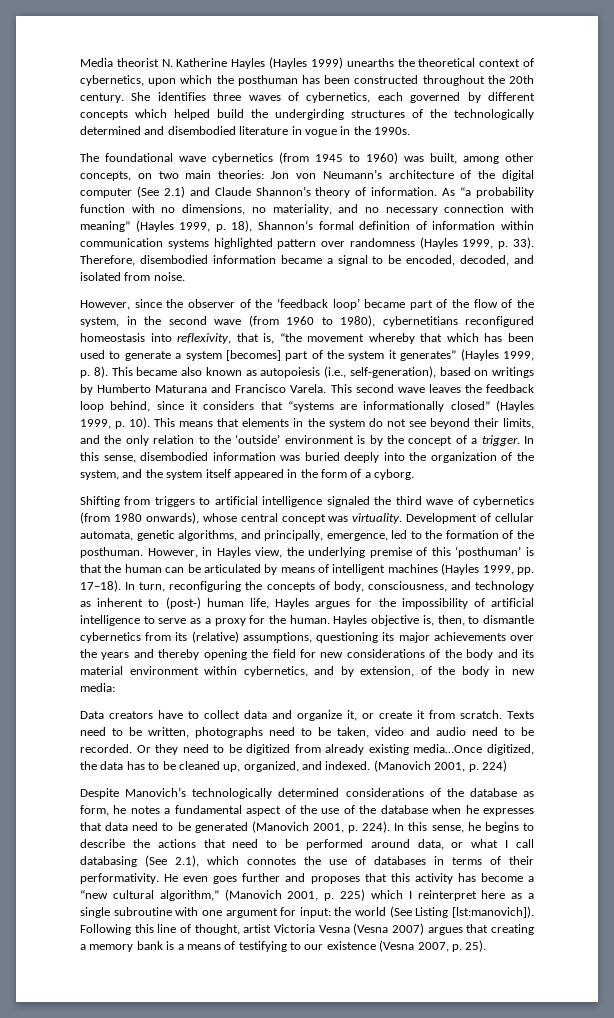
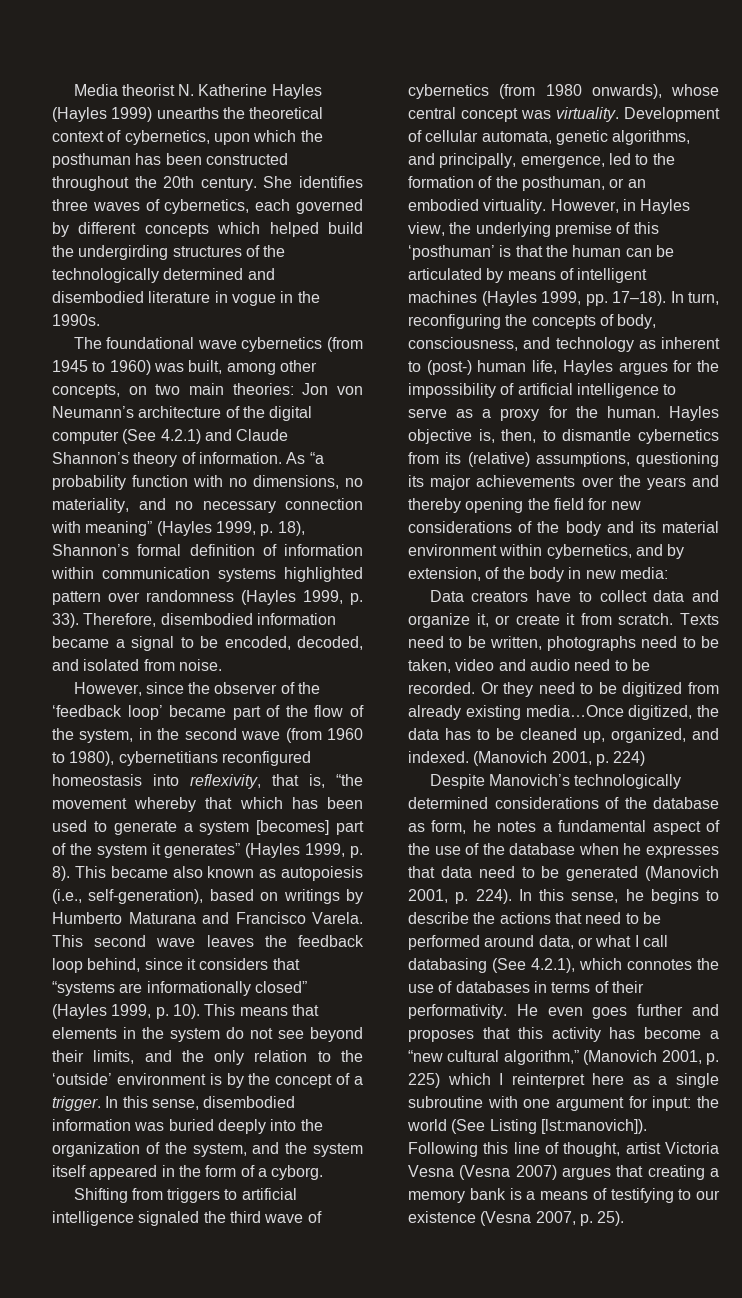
- The foundational wave cybernetics (from 1945 to 1960) was built, among other concepts, on two main theories: Jon von Neumann’s architecture of the digital computer (See 2.1) and Claude Shannon’s theory of information.
+ The foundational wave cybernetics (from 1945 to 1960) was built, among other concepts, on two main theories: Jon von Neumann’s architecture of the digital computer (See 4.2.1) and Claude Shannon’s theory of information.
- Development of cellular automata, genetic algorithms, and principally, emergence, led to the formation of the posthuman.
+ Development of cellular automata, genetic algorithms, and principally, emergence, led to the formation of the posthuman, or an embodied virtuality.
- In this sense, he begins to describe the actions that need to be performed around data, or what I call databasing (See 2.1), which connotes the use of databases in terms of their performativity.
+ In this sense, he begins to describe the actions that need to be performed around data, or what I call databasing (See 4.2.1), which connotes the use of databases in terms of their performativity.

